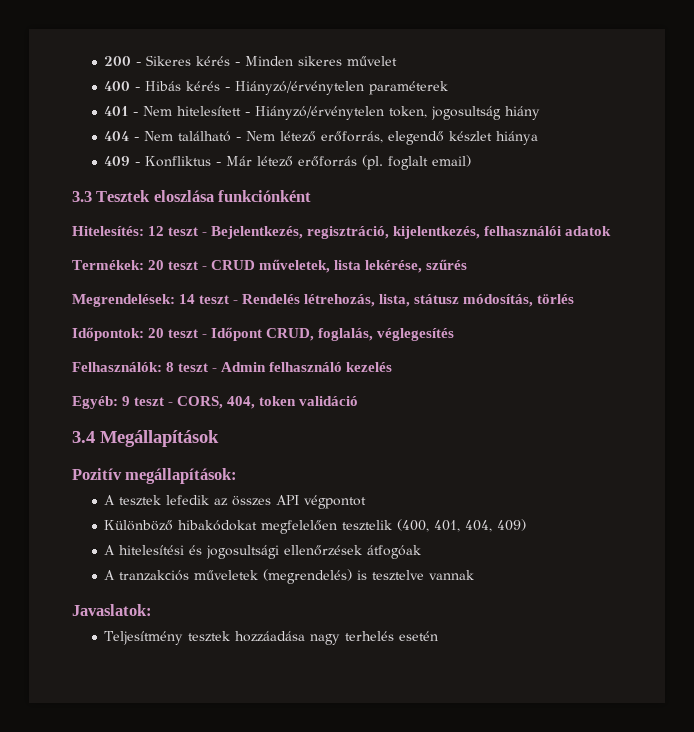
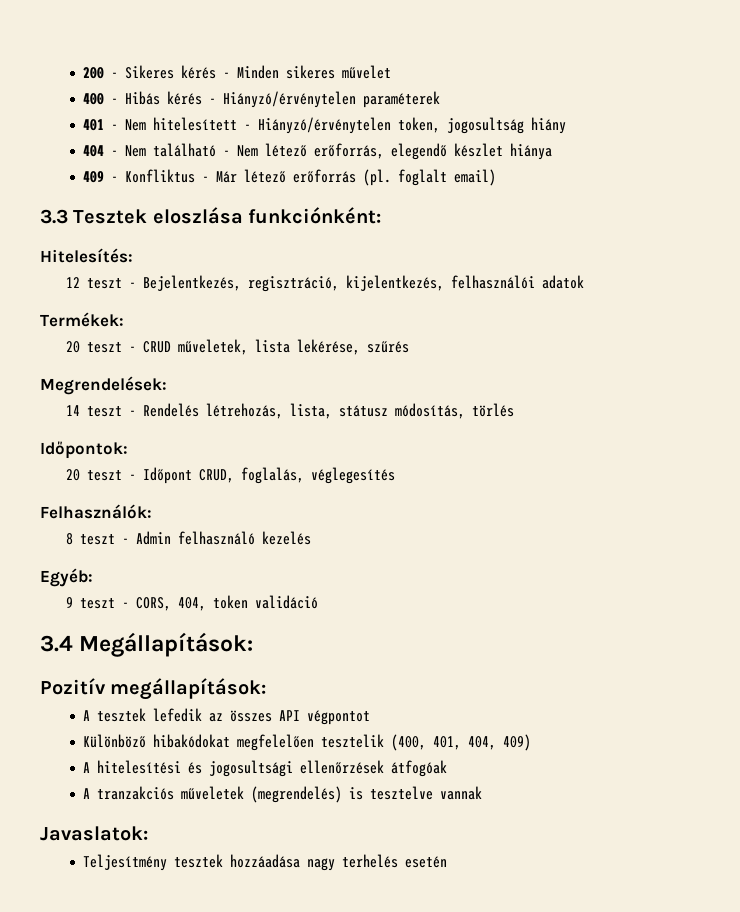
- 3.3 Tesztek eloszlása funkciónként
+ 3.3 Tesztek eloszlása funkciónként:
- Hitelesítés: 12 teszt - Bejelentkezés, regisztráció, kijelentkezés, felhasználói adatok
+ Hitelesítés:
+ 12 teszt - Bejelentkezés, regisztráció, kijelentkezés, felhasználói adatok
- Termékek: 20 teszt - CRUD műveletek, lista lekérése, szűrés
+ Termékek:
+ 20 teszt - CRUD műveletek, lista lekérése, szűrés
- Megrendelések: 14 teszt - Rendelés létrehozás, lista, státusz módosítás, törlés
+ Megrendelések:
+ 14 teszt - Rendelés létrehozás, lista, státusz módosítás, törlés
- Időpontok: 20 teszt - Időpont CRUD, foglalás, véglegesítés
+ Időpontok:
+ 20 teszt - Időpont CRUD, foglalás, véglegesítés
- Felhasználók: 8 teszt - Admin felhasználó kezelés
+ Felhasználók:
+ 8 teszt - Admin felhasználó kezelés
- Egyéb: 9 teszt - CORS, 404, token validáció
+ Egyéb:
+ 9 teszt - CORS, 404, token validáció
- 3.4 Megállapítások
+ 3.4 Megállapítások:

